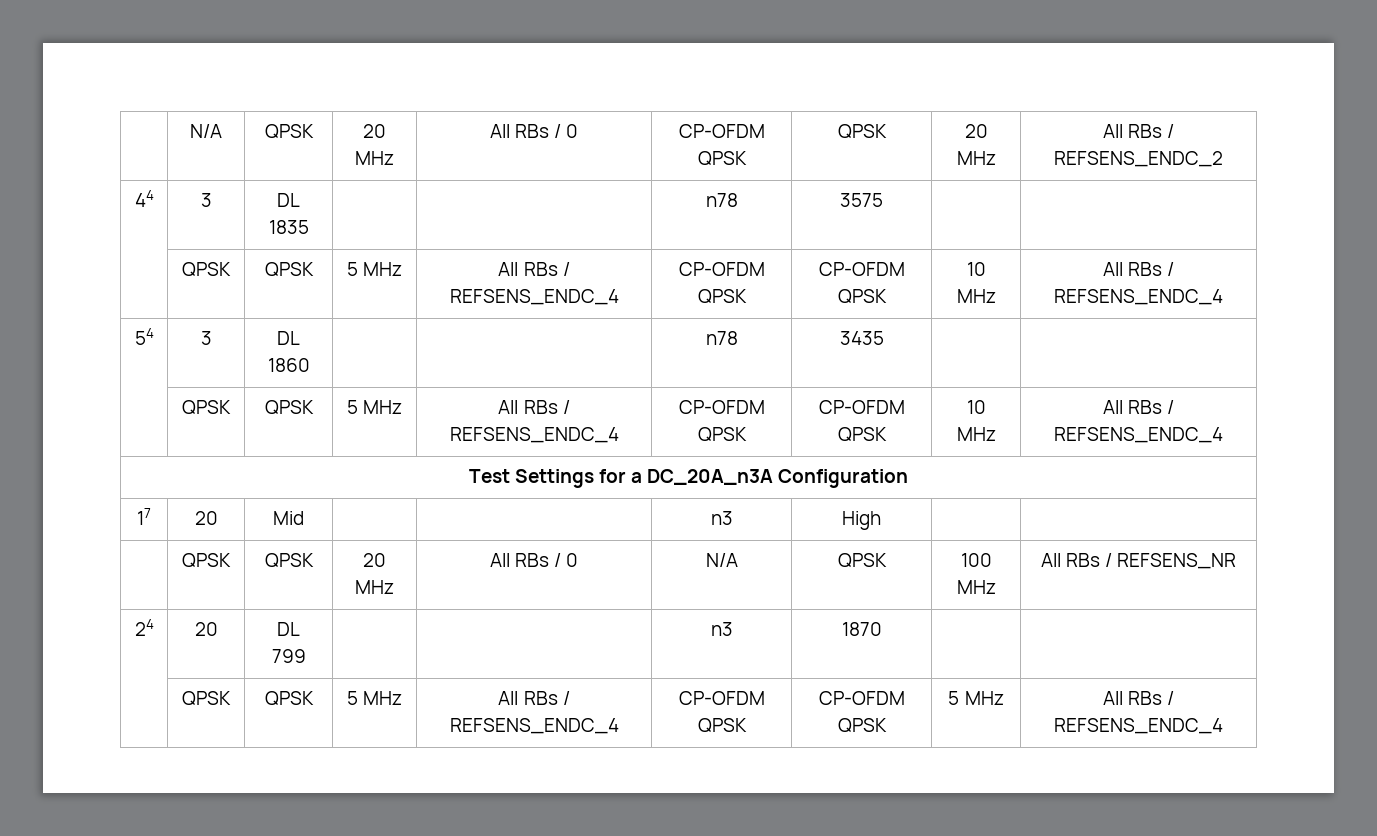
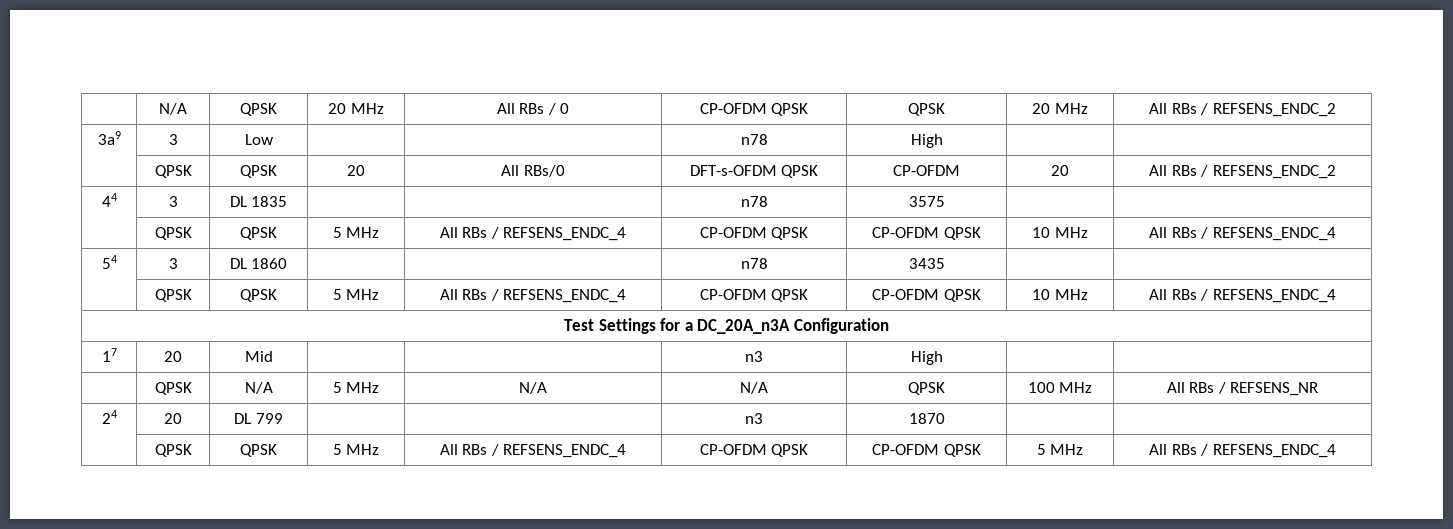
+ 3a9 | 3 | Low | | | n78 | High | |
+ | QPSK | QPSK | 20 | All RBs/0 | DFT-s-OFDM QPSK | CP-OFDM | 20 | All RBs / REFSENS_ENDC_2
- | QPSK | QPSK | 20 MHz | All RBs / 0 | N/A | QPSK | 100 MHz | All RBs / REFSENS_NR
+ | QPSK | N/A | 5 MHz | N/A | N/A | QPSK | 100 MHz | All RBs / REFSENS_NR

